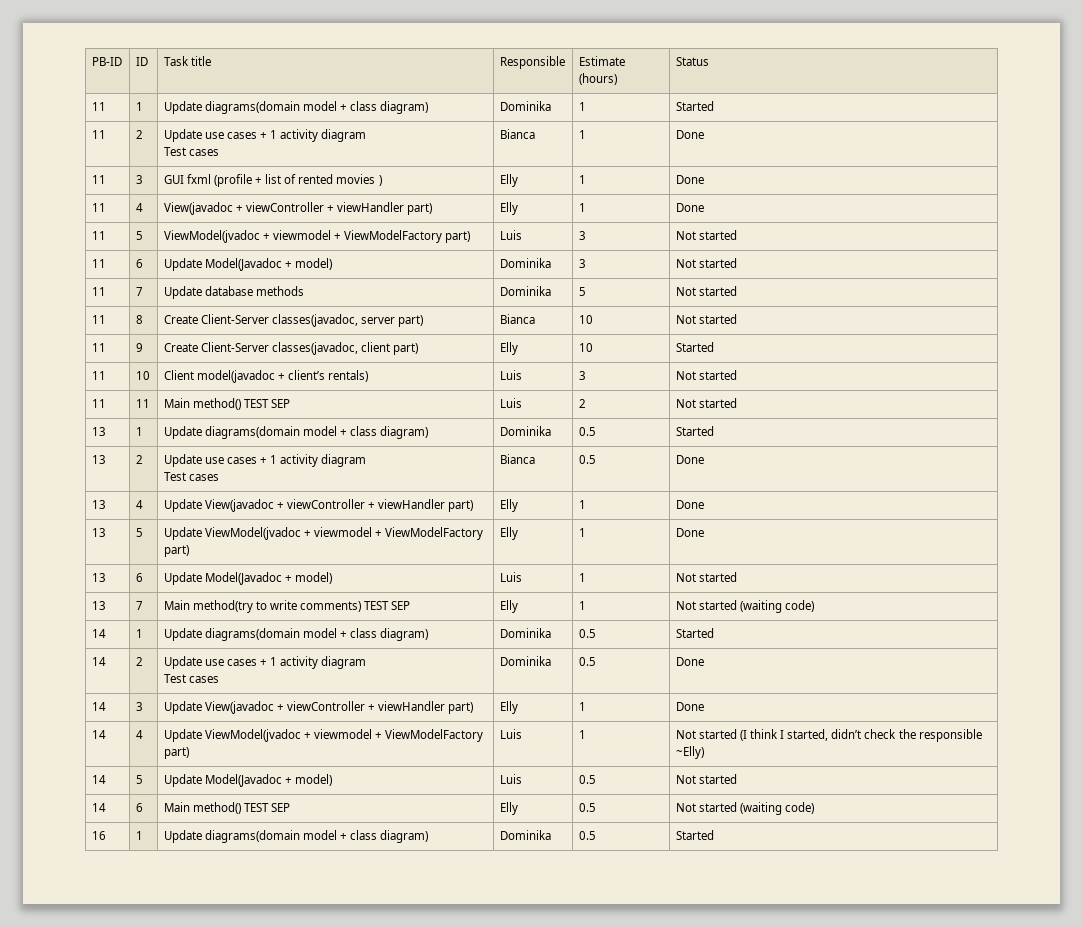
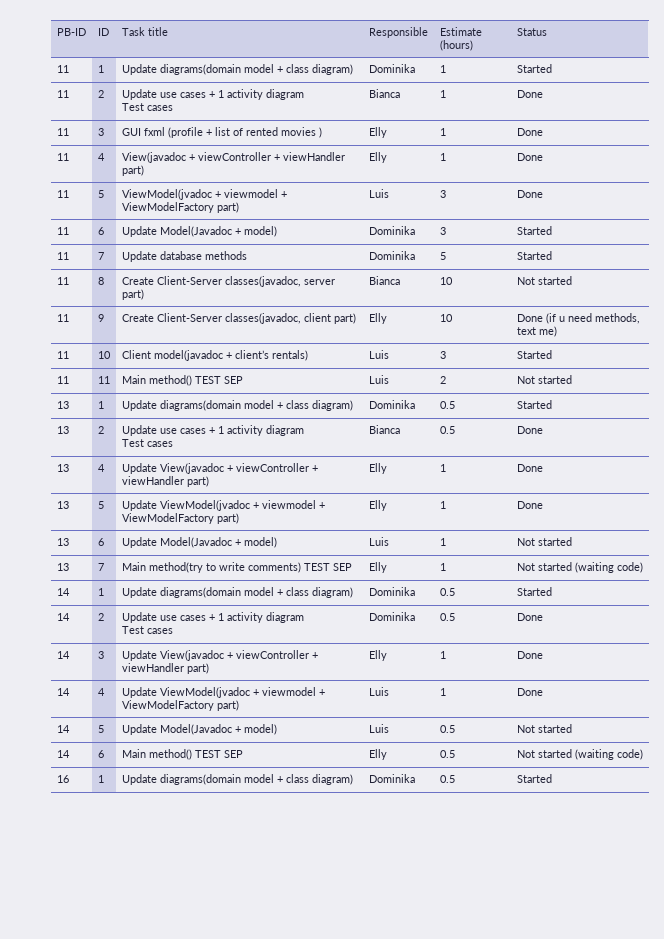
- 11 | 5 | ViewModel(jvadoc + viewmodel + ViewModelFactory part) | Luis | 3 | Not started
+ 11 | 5 | ViewModel(jvadoc + viewmodel + ViewModelFactory part) | Luis | 3 | Done
- 11 | 6 | Update Model(Javadoc + model) | Dominika | 3 | Not started
+ 11 | 6 | Update Model(Javadoc + model) | Dominika | 3 | Started
- 11 | 7 | Update database methods | Dominika | 5 | Not started
+ 11 | 7 | Update database methods | Dominika | 5 | Started
- 11 | 9 | Create Client-Server classes(javadoc, client part) | Elly | 10 | Started
+ 11 | 9 | Create Client-Server classes(javadoc, client part) | Elly | 10 | Done (if u need methods, text me)
- 11 | 10 | Client model(javadoc + client’s rentals) | Luis | 3 | Not started
+ 11 | 10 | Client model(javadoc + client’s rentals) | Luis | 3 | Started
- 14 | 4 | Update ViewModel(jvadoc + viewmodel + ViewModelFactory part) | Luis | 1 | Not started (I think I started, didn’t check the responsible ~Elly)
+ 14 | 4 | Update ViewModel(jvadoc + viewmodel + ViewModelFactory part) | Luis | 1 | Done

